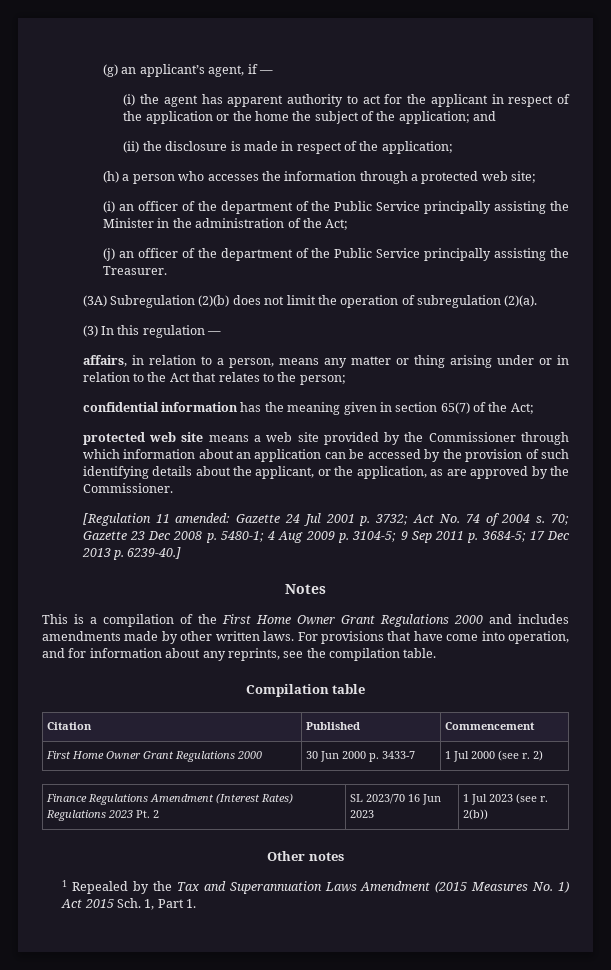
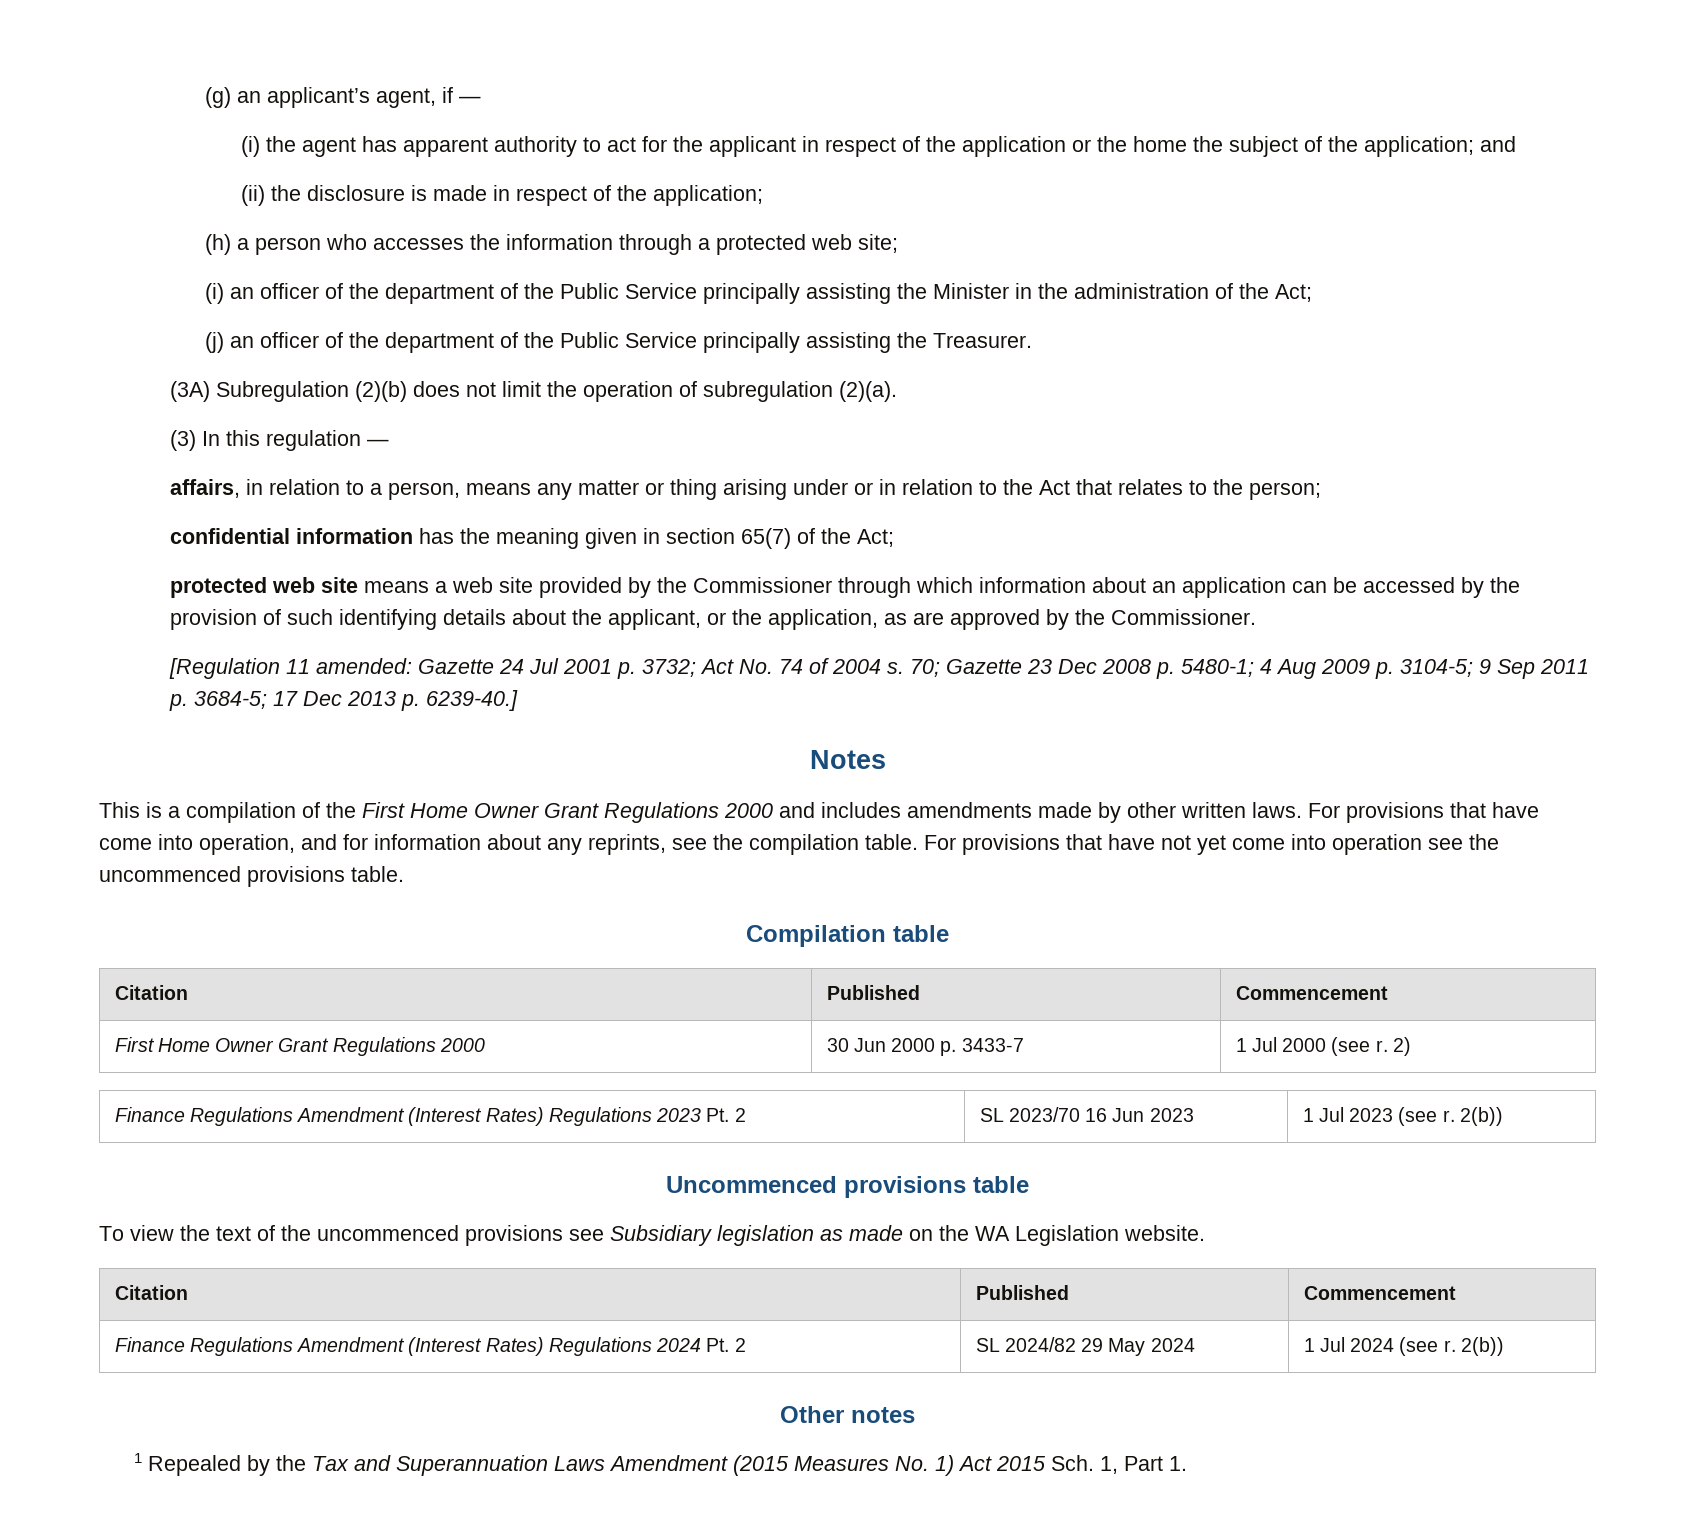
+ For provisions that have not yet come into operation see the uncommenced provisions table.
+ Uncommenced provisions table
+ To view the text of the uncommenced provisions see Subsidiary legislation as made on the WA Legislation website.
+ Citation | Published | Commencement
+ Finance Regulations Amendment (Interest Rates) Regulations 2024 Pt. 2 | SL 2024/82 29 May 2024 | 1 Jul 2024 (see r. 2(b))

